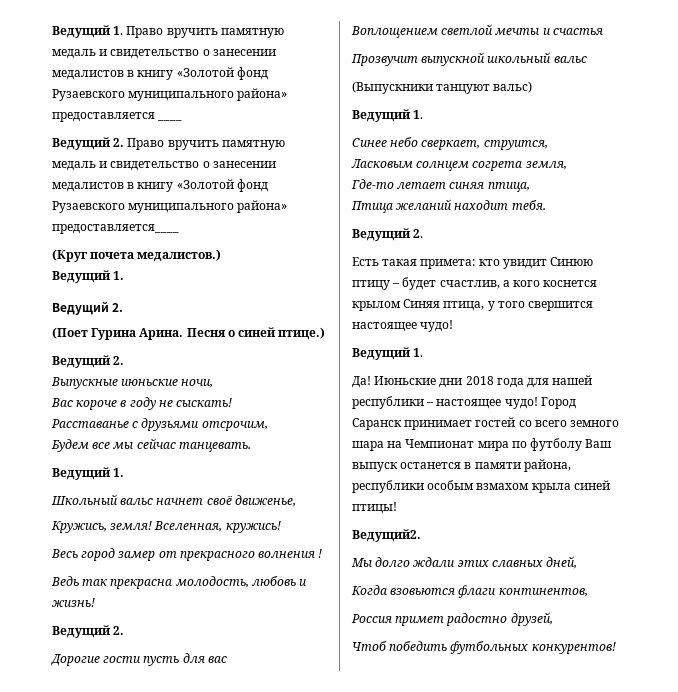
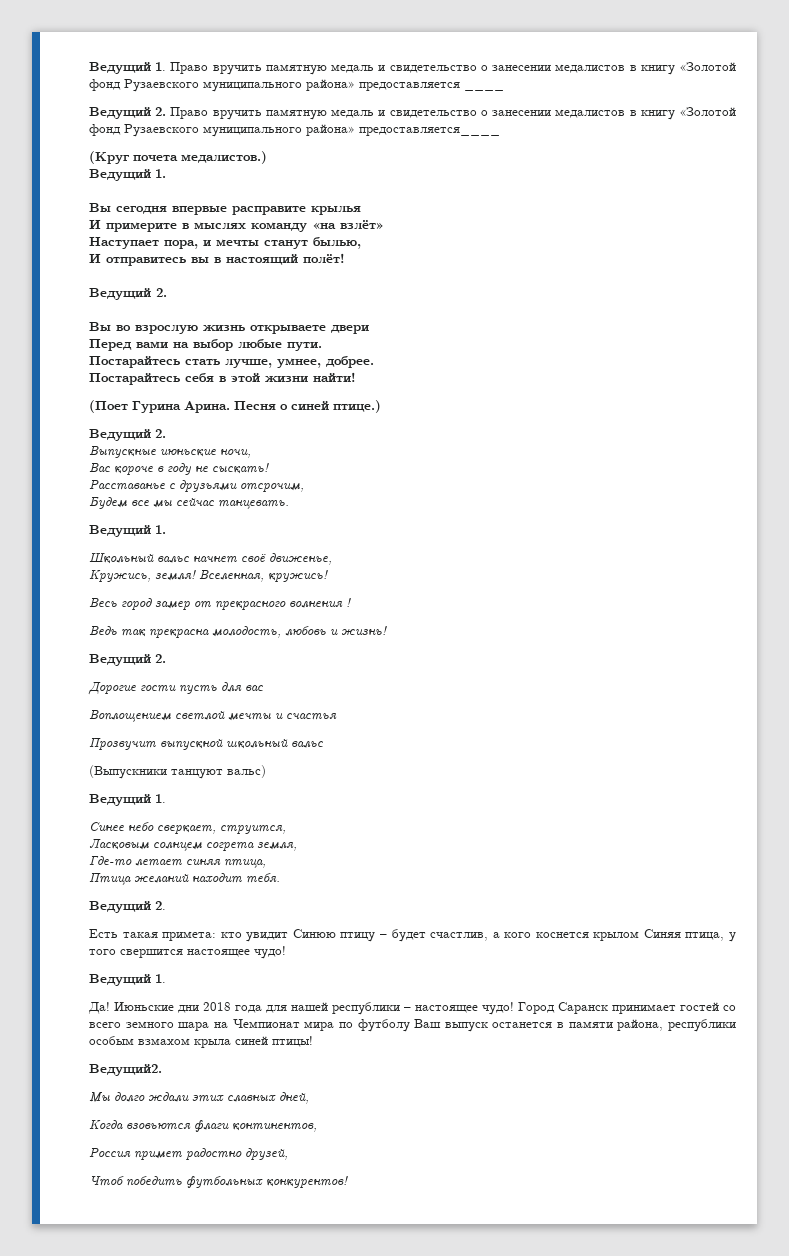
  (Круг почета медалистов.)
  Ведущий 1.
+ Вы сегодня впервые расправите крылья
+ И примерите в мыслях команду «на взлёт»
+ Наступает пора, и мечты станут былью,
+ И отправитесь вы в настоящий полёт!
  Ведущий 2.
+ Вы во взрослую жизнь открываете двери
+ Перед вами на выбор любые пути.
+ Постарайтесь стать лучше, умнее, добрее.
+ Постарайтесь себя в этой жизни найти!

